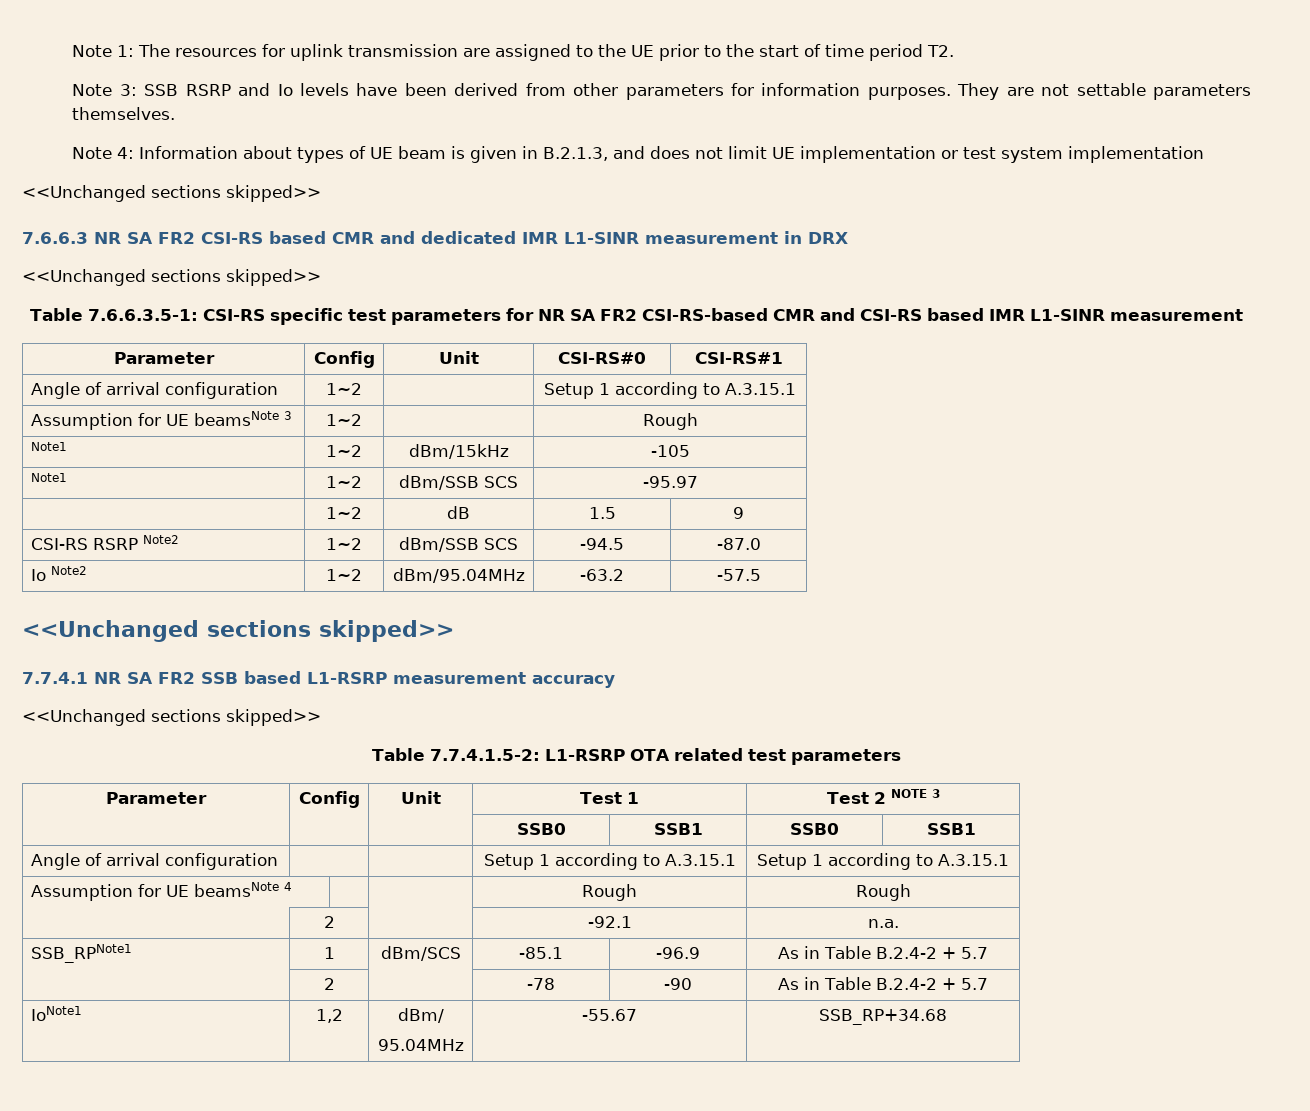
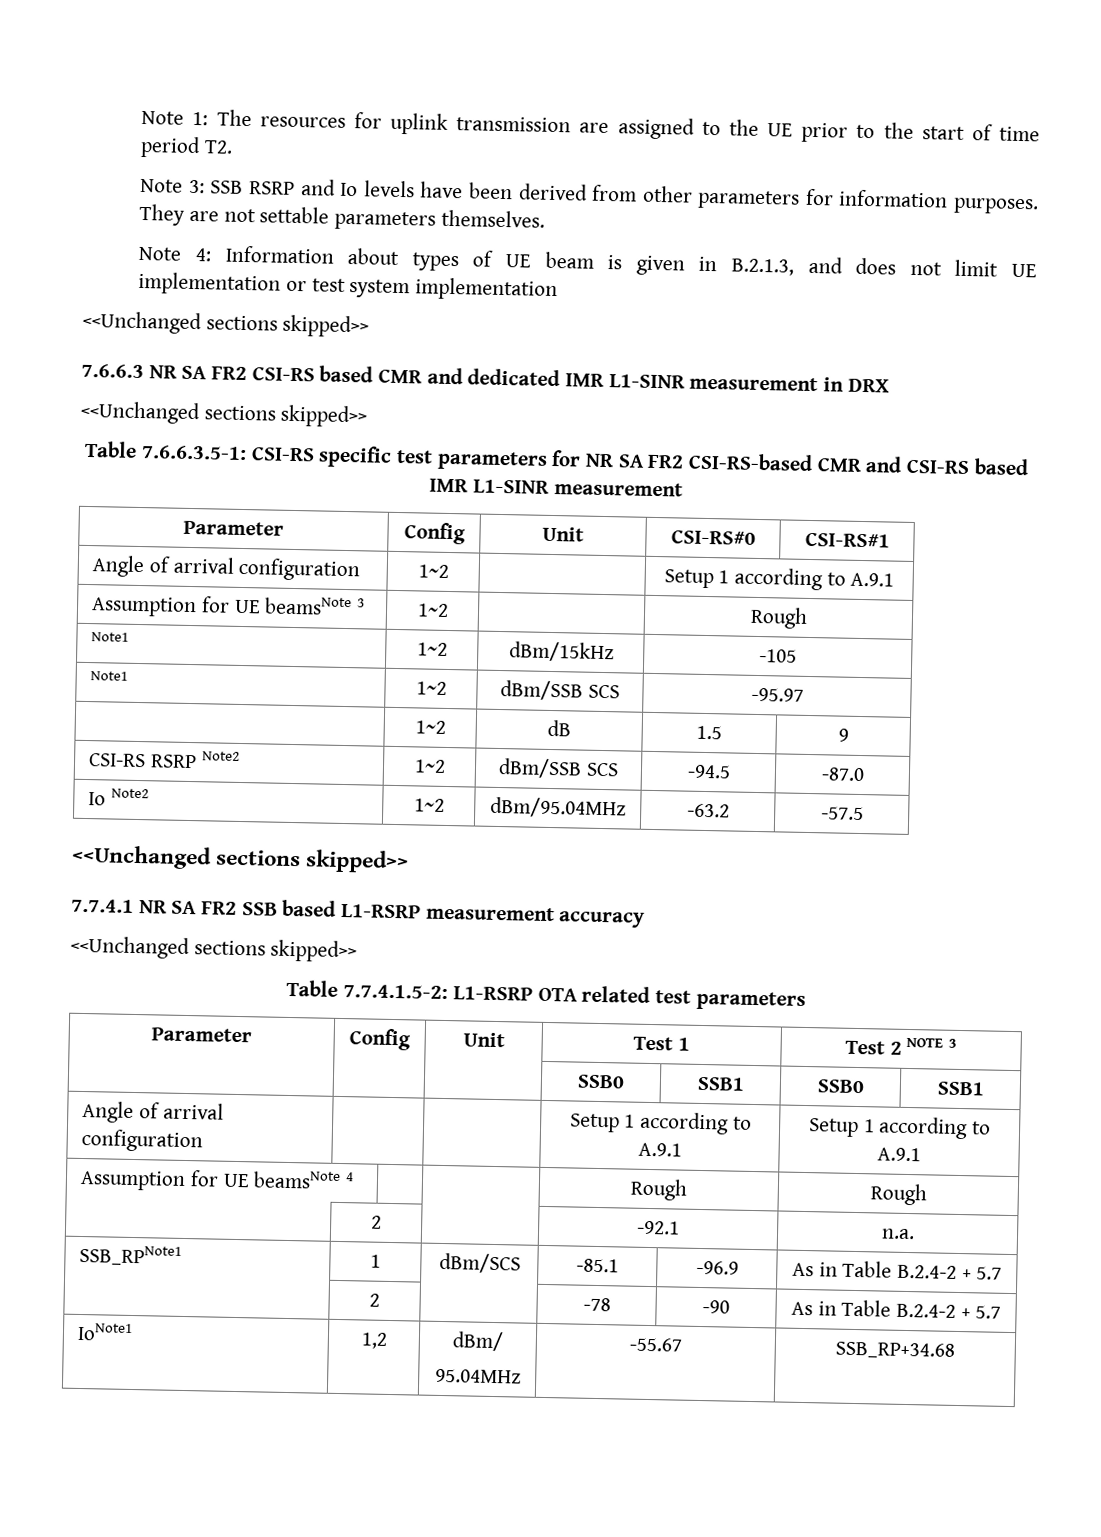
- Angle of arrival configuration | 1~2 | | Setup 1 according to A.3.15.1
+ Angle of arrival configuration | 1~2 | | Setup 1 according to A.9.1
- Angle of arrival configuration | | | Setup 1 according to A.3.15.1 | Setup 1 according to A.3.15.1
+ Angle of arrival configuration | | | Setup 1 according to A.9.1 | Setup 1 according to A.9.1

